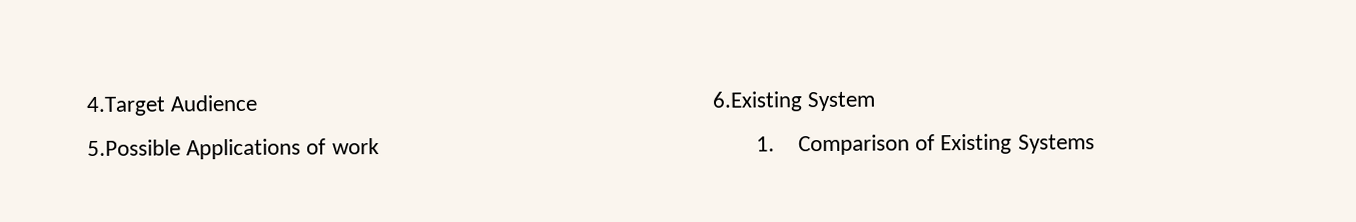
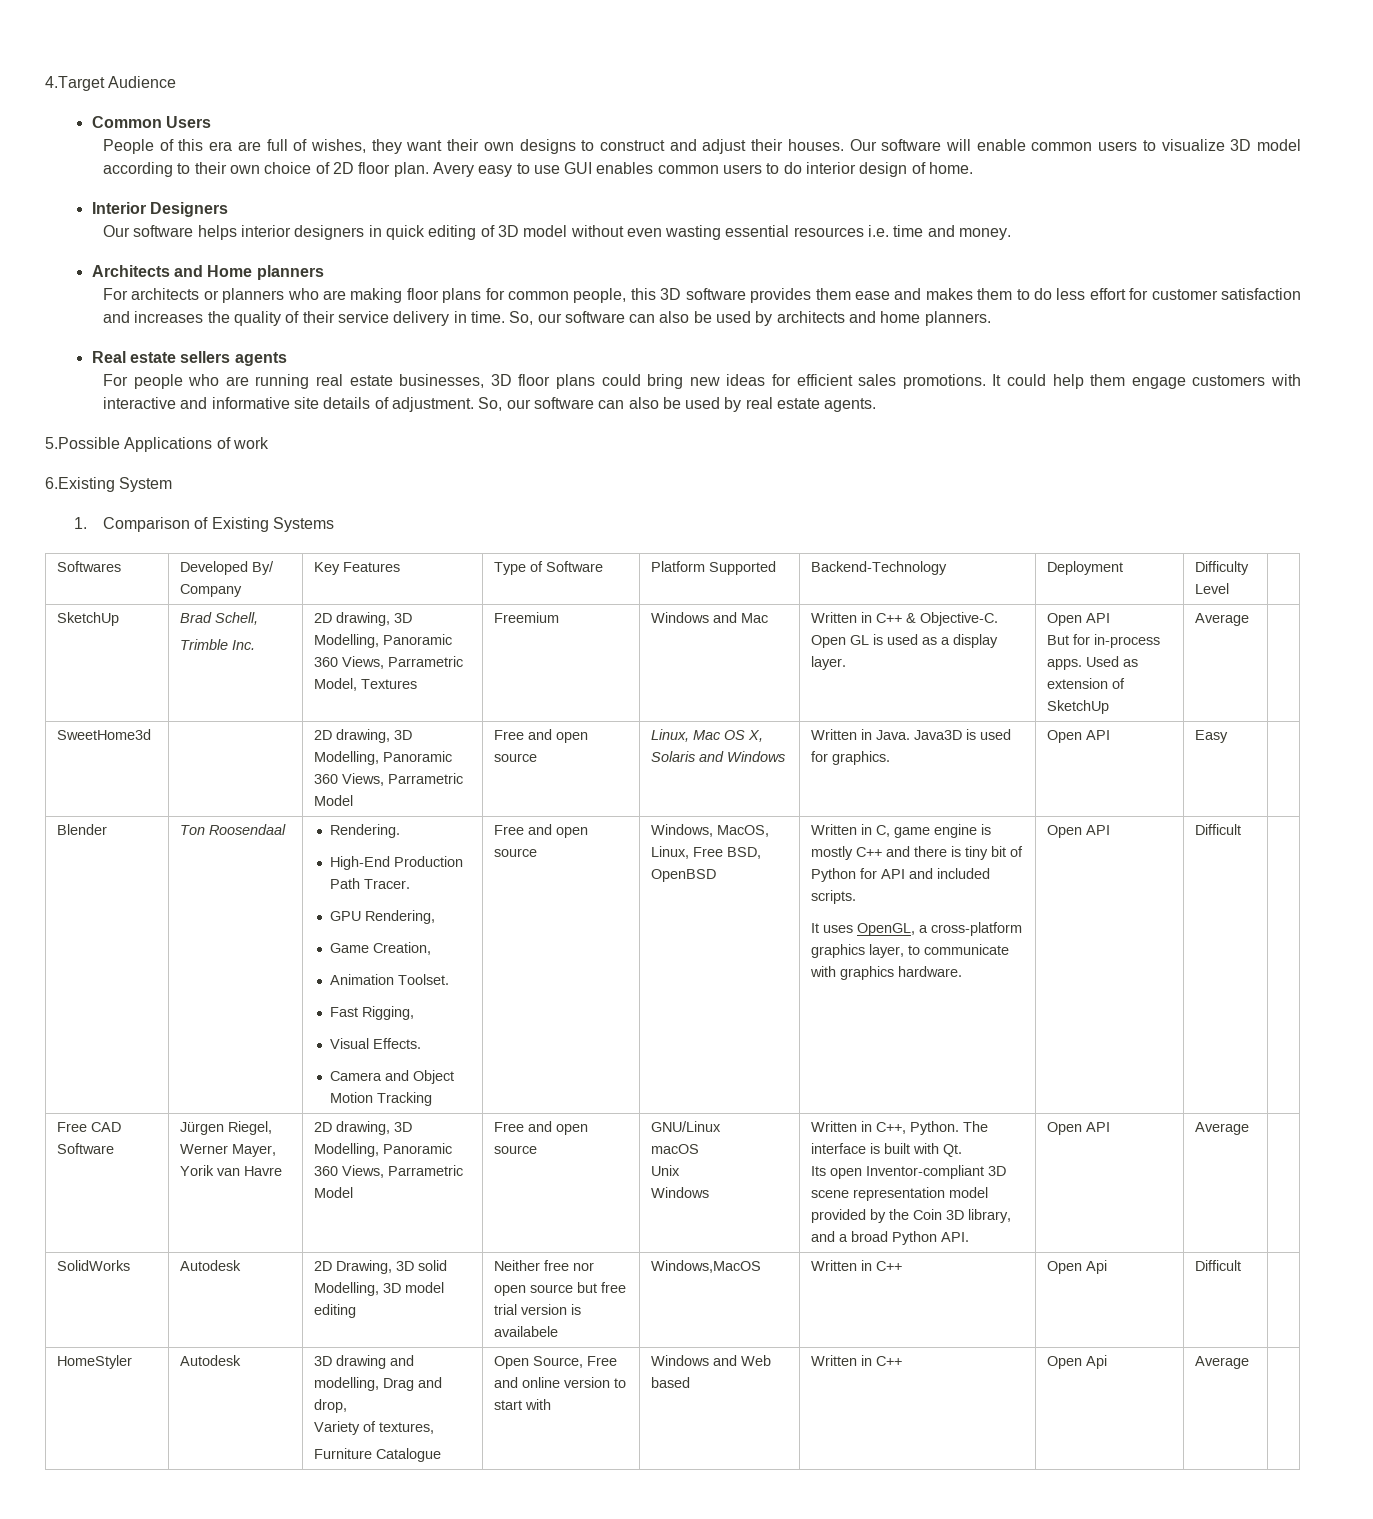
+ Common Users
+ People of this era are full of wishes, they want their own designs to construct and adjust their houses. Our software will enable common users to visualize 3D model according to their own choice of 2D floor plan. Avery easy to use GUI enables common users to do interior design of home.
+ Interior Designers
+ Our software helps interior designers in quick editing of 3D model without even wasting essential resources i.e. time and money.
+ Architects and Home planners
+ For architects or planners who are making floor plans for common people, this 3D software provides them ease and makes them to do less effort for customer satisfaction and increases the quality of their service delivery in time. So, our software can also be used by architects and home planners.
+ Real estate sellers agents
+ For people who are running real estate businesses, 3D floor plans could bring new ideas for efficient sales promotions. It could help them engage customers with interactive and informative site details of adjustment. So, our software can also be used by real estate agents.
+ Softwares | Developed By/ Company | Key Features | Type of Software | Platform Supported | Backend-Technology | Deployment | Difficulty Level |
+ SketchUp | Brad Schell,
+ Trimble Inc. | 2D drawing, 3D Modelling, Panoramic 360 Views, Parrametric Model, Textures | Freemium | Windows and Mac | Written in C++ & Objective-C. Open GL is used as a display layer. | Open API
+ But for in-process apps. Used as extension of SketchUp | Average |
+ SweetHome3d | | 2D drawing, 3D Modelling, Panoramic 360 Views, Parrametric Model | Free and open source | Linux, Mac OS X, Solaris and Windows | Written in Java. Java3D is used for graphics. | Open API | Easy |
+ Blender | Ton Roosendaal | Rendering.
+ High-End Production Path Tracer.
+ GPU Rendering,
+ Game Creation,
+ Animation Toolset.
+ Fast Rigging,
+ Visual Effects.
+ Camera and Object Motion Tracking | Free and open source | Windows, MacOS, Linux, Free BSD, OpenBSD | Written in C, game engine is mostly C++ and there is tiny bit of Python for API and included scripts.
+ It uses OpenGL, a cross-platform graphics layer, to communicate with graphics hardware. | Open API | Difficult |
+ Free CAD Software | Jürgen Riegel, Werner Mayer, Yorik van Havre | 2D drawing, 3D Modelling, Panoramic 360 Views, Parrametric Model | Free and open source | GNU/Linux
+ macOS
+ Unix
+ Windows | Written in C++, Python. The interface is built with Qt.
+ Its open Inventor-compliant 3D scene representation model provided by the Coin 3D library, and a broad Python API. | Open API | Average |
+ SolidWorks | Autodesk | 2D Drawing, 3D solid Modelling, 3D model editing | Neither free nor open source but free trial version is availabele | Windows,MacOS | Written in C++ | Open Api | Difficult |
+ HomeStyler | Autodesk | 3D drawing and modelling, Drag and drop,
+ Variety of textures,
+ Furniture Catalogue | Open Source, Free and online version to start with | Windows and Web based | Written in C++ | Open Api | Average |

